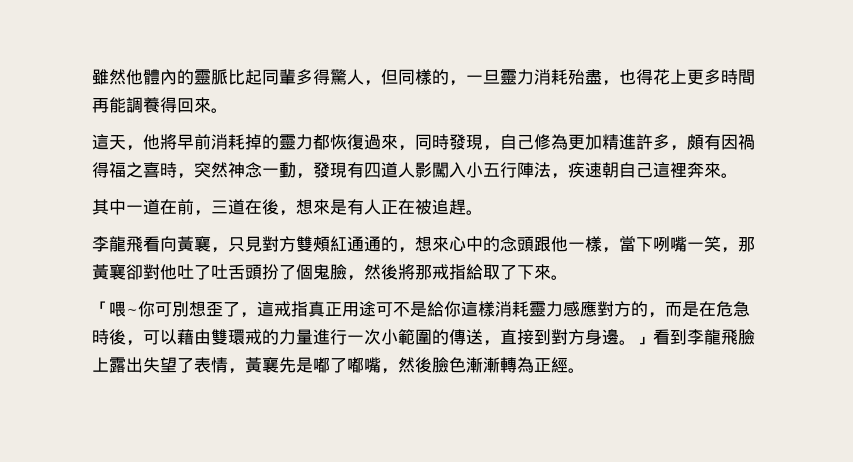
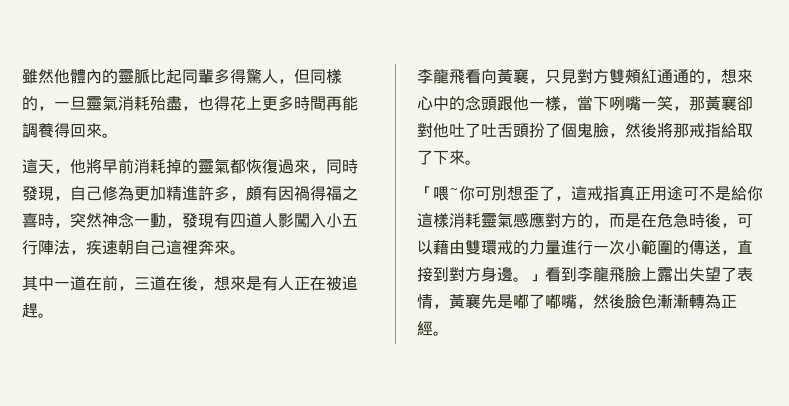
- 雖然他體內的靈脈比起同輩多得驚人，但同樣的，一旦靈力消耗殆盡，也得花上更多時間再能調養得回來。
+ 雖然他體內的靈脈比起同輩多得驚人，但同樣的，一旦靈氣消耗殆盡，也得花上更多時間再能調養得回來。
- 這天，他將早前消耗掉的靈力都恢復過來，同時發現，自己修為更加精進許多，頗有因禍得福之喜時，突然神念一動，發現有四道人影闖入小五行陣法，疾速朝自己這裡奔來。
+ 這天，他將早前消耗掉的靈氣都恢復過來，同時發現，自己修為更加精進許多，頗有因禍得福之喜時，突然神念一動，發現有四道人影闖入小五行陣法，疾速朝自己這裡奔來。
- 「喂~你可別想歪了，這戒指真正用途可不是給你這樣消耗靈力感應對方的，而是在危急時後，可以藉由雙環戒的力量進行一次小範圍的傳送，直接到對方身邊。」看到李龍飛臉上露出失望了表情，黃襄先是嘟了嘟嘴，然後臉色漸漸轉為正經。
+ 「喂~你可別想歪了，這戒指真正用途可不是給你這樣消耗靈氣感應對方的，而是在危急時後，可以藉由雙環戒的力量進行一次小範圍的傳送，直接到對方身邊。」看到李龍飛臉上露出失望了表情，黃襄先是嘟了嘟嘴，然後臉色漸漸轉為正經。

